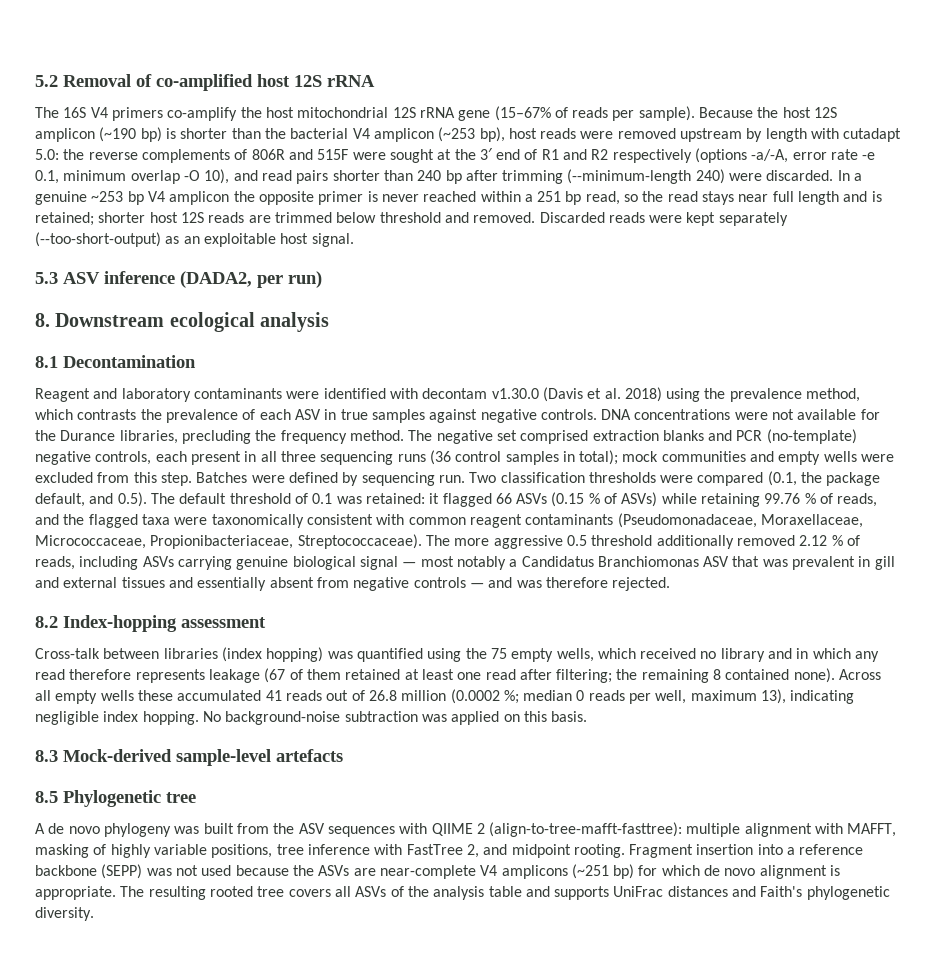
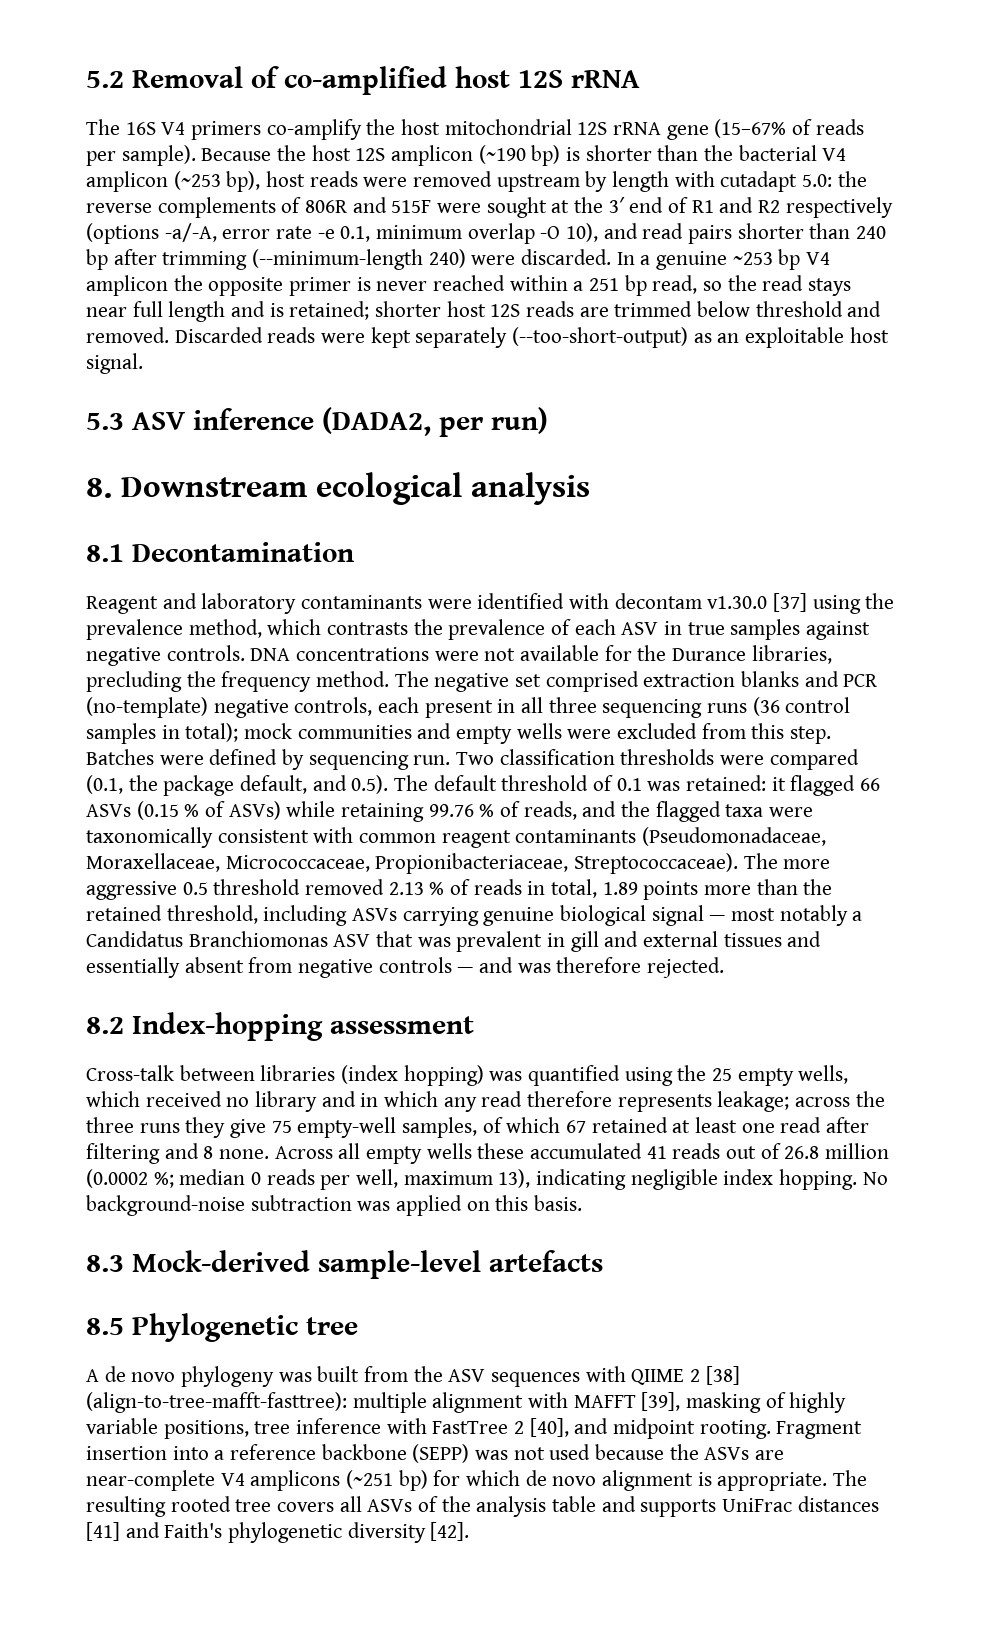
- Reagent and laboratory contaminants were identified with decontam v1.30.0 (Davis et al. 2018) using the prevalence method, which contrasts the prevalence of each ASV in true samples against negative controls.
+ Reagent and laboratory contaminants were identified with decontam v1.30.0 [37] using the prevalence method, which contrasts the prevalence of each ASV in true samples against negative controls.
- The more aggressive 0.5 threshold additionally removed 2.12 % of reads, including ASVs carrying genuine biological signal — most notably a Candidatus Branchiomonas ASV that was prevalent in gill and external tissues and essentially absent from negative controls — and was therefore rejected.
+ The more aggressive 0.5 threshold removed 2.13 % of reads in total, 1.89 points more than the retained threshold, including ASVs carrying genuine biological signal — most notably a Candidatus Branchiomonas ASV that was prevalent in gill and external tissues and essentially absent from negative controls — and was therefore rejected.
- Cross-talk between libraries (index hopping) was quantified using the 75 empty wells, which received no library and in which any read therefore represents leakage (67 of them retained at least one read after filtering; the remaining 8 contained none).
+ Cross-talk between libraries (index hopping) was quantified using the 25 empty wells, which received no library and in which any read therefore represents leakage; across the three runs they give 75 empty-well samples, of which 67 retained at least one read after filtering and 8 none.
- A de novo phylogeny was built from the ASV sequences with QIIME 2 (align-to-tree-mafft-fasttree): multiple alignment with MAFFT, masking of highly variable positions, tree inference with FastTree 2, and midpoint rooting.
+ A de novo phylogeny was built from the ASV sequences with QIIME 2 [38] (align-to-tree-mafft-fasttree): multiple alignment with MAFFT [39], masking of highly variable positions, tree inference with FastTree 2 [40], and midpoint rooting.
- The resulting rooted tree covers all ASVs of the analysis table and supports UniFrac distances and Faith's phylogenetic diversity.
+ The resulting rooted tree covers all ASVs of the analysis table and supports UniFrac distances [41] and Faith's phylogenetic diversity [42].

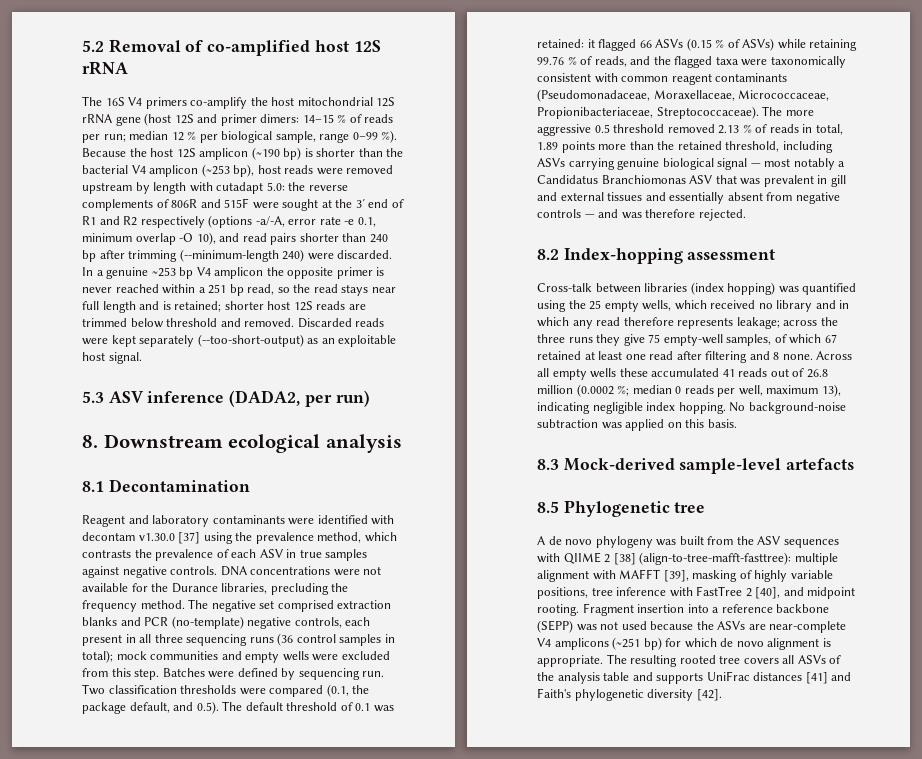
- The 16S V4 primers co-amplify the host mitochondrial 12S rRNA gene (15–67% of reads per sample).
+ The 16S V4 primers co-amplify the host mitochondrial 12S rRNA gene (host 12S and primer dimers: 14–15 % of reads per run; median 12 % per biological sample, range 0–99 %).

